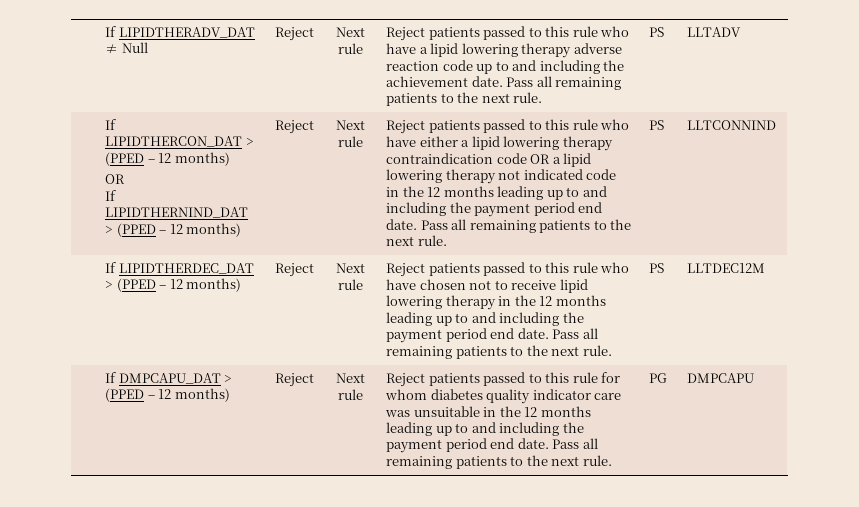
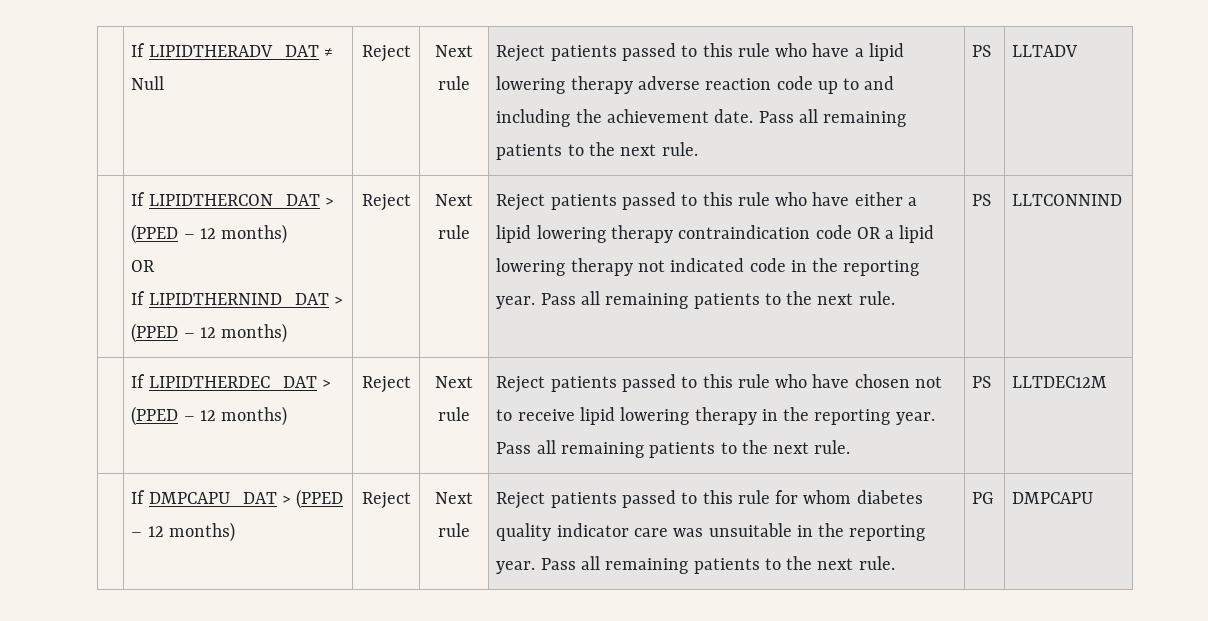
- Reject patients passed to this rule who have either a lipid lowering therapy contraindication code OR a lipid lowering therapy not indicated code in the 12 months leading up to and including the payment period end date.
+ Reject patients passed to this rule who have either a lipid lowering therapy contraindication code OR a lipid lowering therapy not indicated code in the reporting year.
- Reject patients passed to this rule who have chosen not to receive lipid lowering therapy in the 12 months leading up to and including the payment period end date.
+ Reject patients passed to this rule who have chosen not to receive lipid lowering therapy in the reporting year.
- Reject patients passed to this rule for whom diabetes quality indicator care was unsuitable in the 12 months leading up to and including the payment period end date.
+ Reject patients passed to this rule for whom diabetes quality indicator care was unsuitable in the reporting year.

